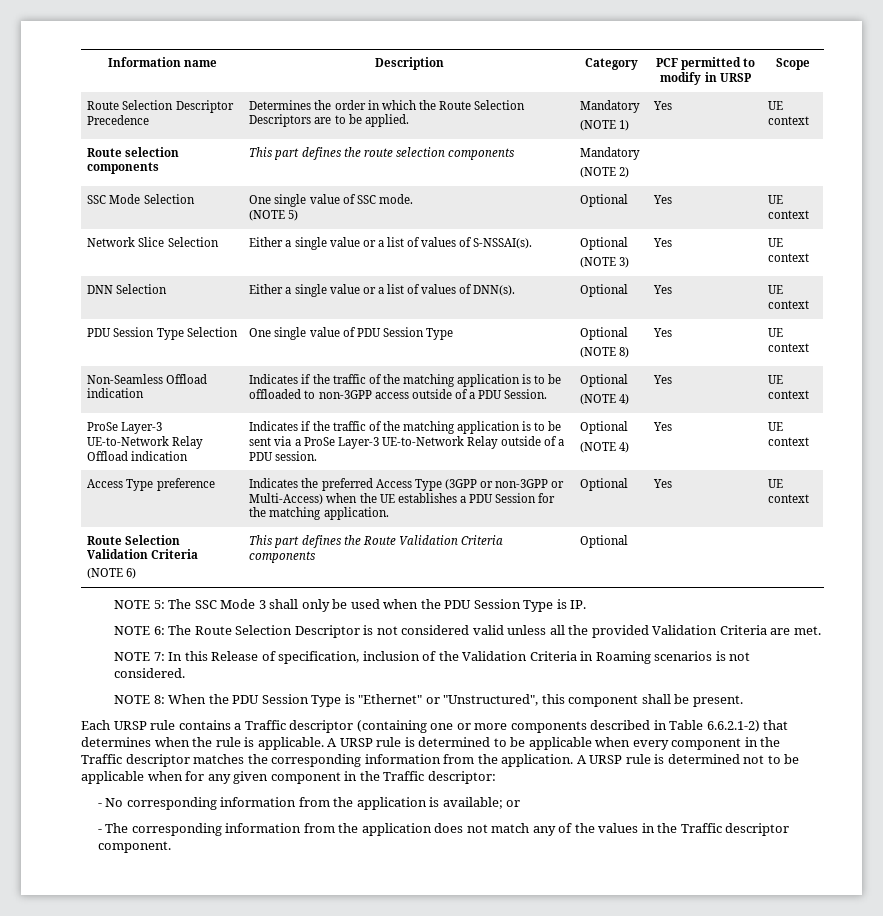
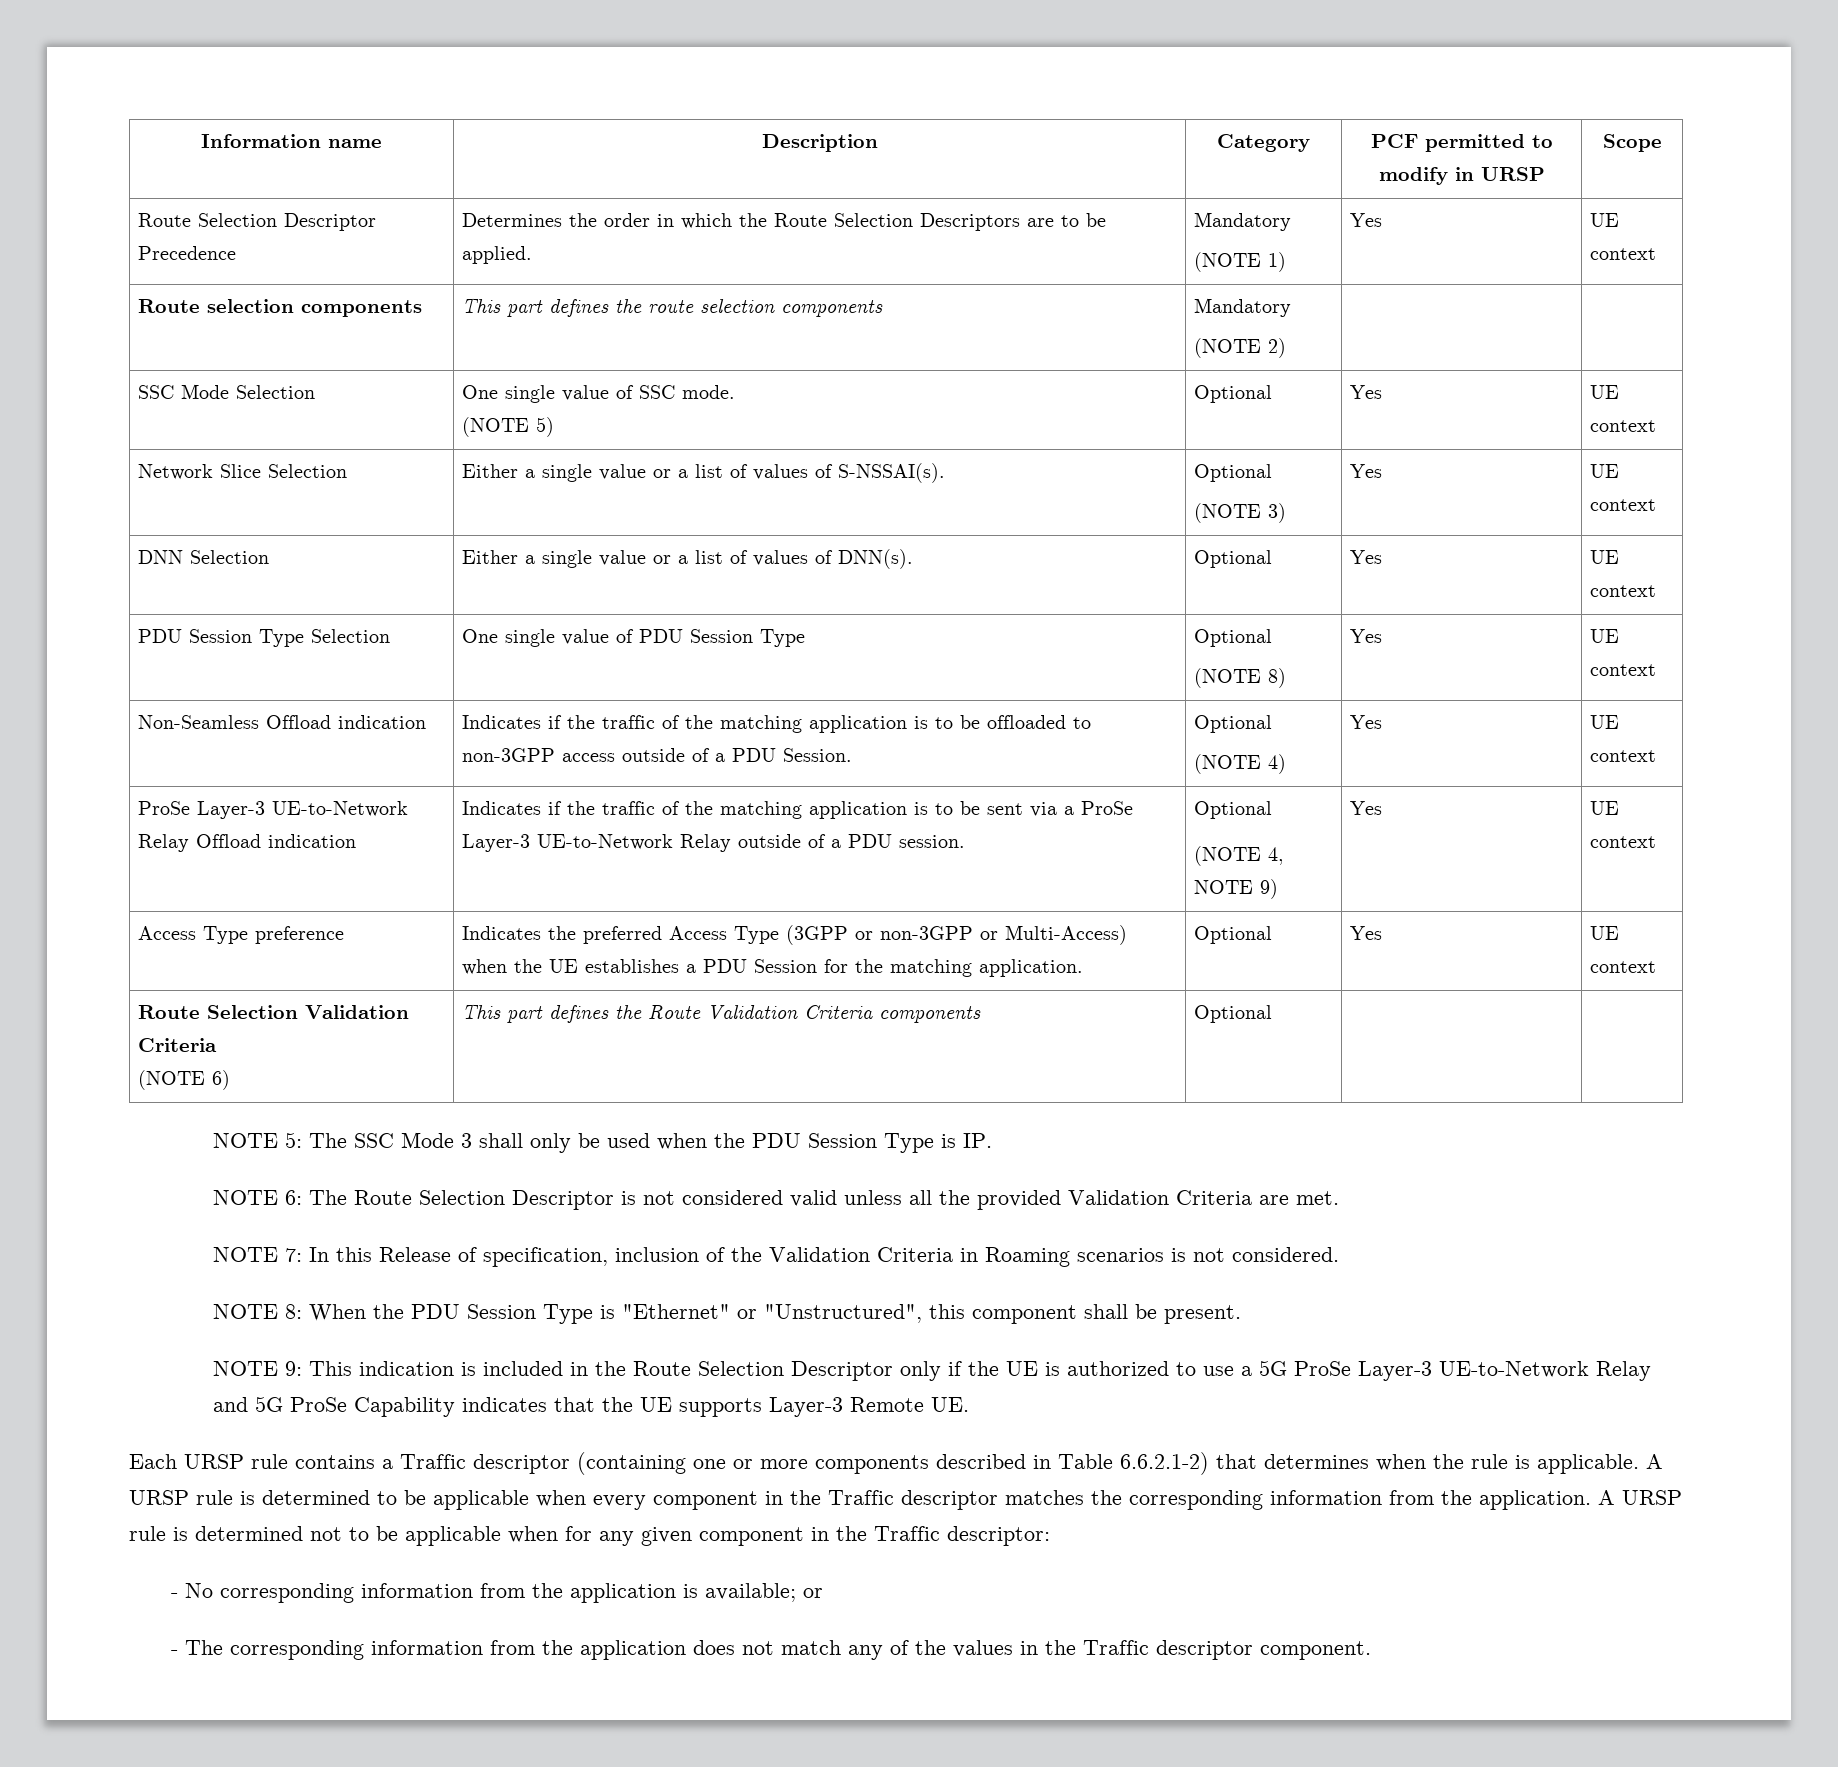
  ProSe Layer-3 UE-to-Network Relay Offload indication | Indicates if the traffic of the matching application is to be sent via a ProSe Layer-3 UE-to-Network Relay outside of a PDU session. | Optional
- (NOTE 4) | Yes | UE context
+ (NOTE 4, NOTE 9) | Yes | UE context
+ NOTE 9: This indication is included in the Route Selection Descriptor only if the UE is authorized to use a 5G ProSe Layer-3 UE-to-Network Relay and 5G ProSe Capability indicates that the UE supports Layer-3 Remote UE.

